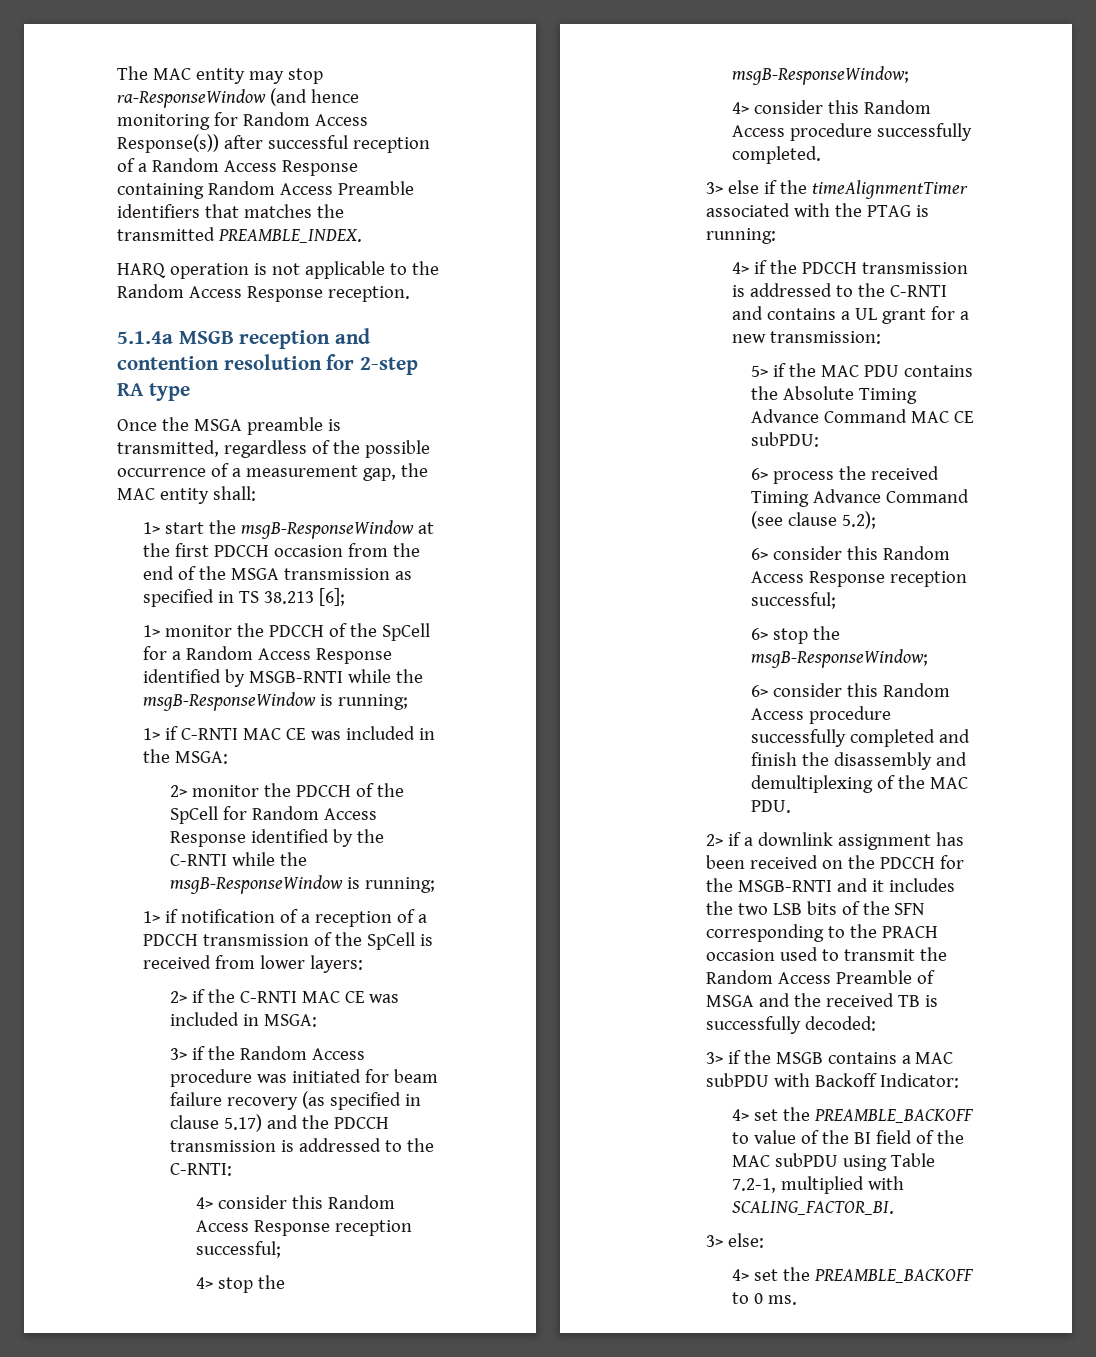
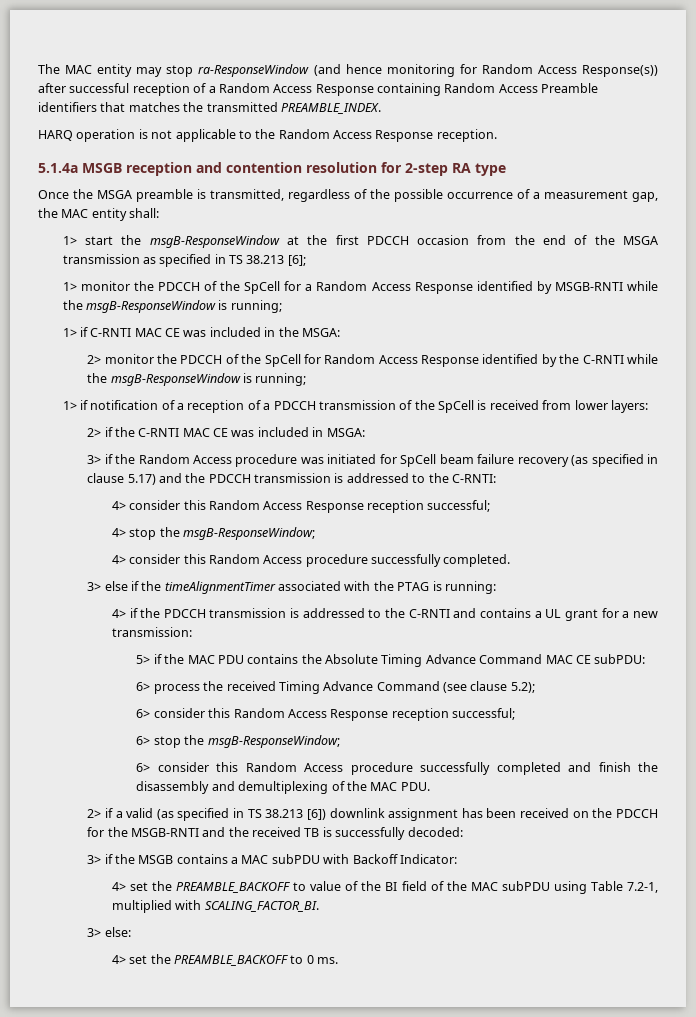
- 3> if the Random Access procedure was initiated for beam failure recovery (as specified in clause 5.17) and the PDCCH transmission is addressed to the C-RNTI:
+ 3> if the Random Access procedure was initiated for SpCell beam failure recovery (as specified in clause 5.17) and the PDCCH transmission is addressed to the C-RNTI:
- 2> if a downlink assignment has been received on the PDCCH for the MSGB-RNTI and it includes the two LSB bits of the SFN corresponding to the PRACH occasion used to transmit the Random Access Preamble of MSGA and the received TB is successfully decoded:
+ 2> if a valid (as specified in TS 38.213 [6]) downlink assignment has been received on the PDCCH for the MSGB-RNTI and the received TB is successfully decoded:

